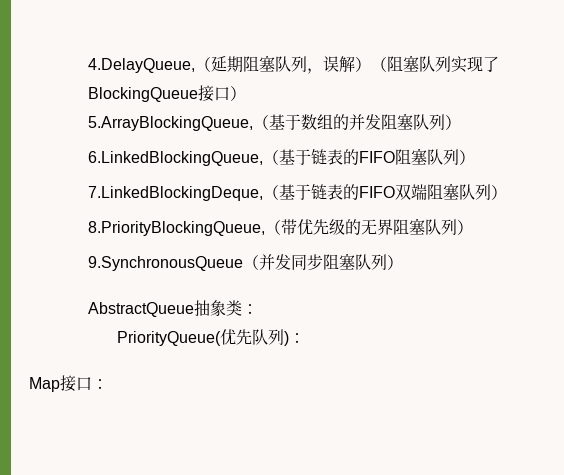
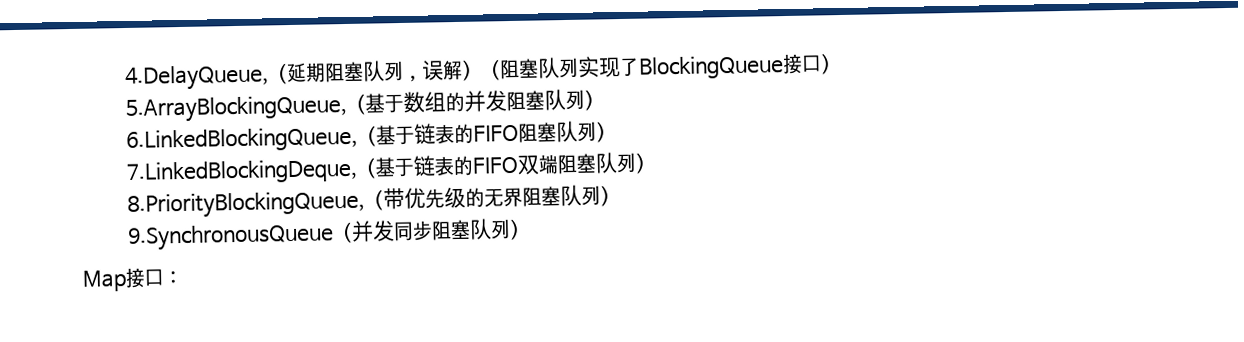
- AbstractQueue抽象类：
- PriorityQueue(优先队列)：

